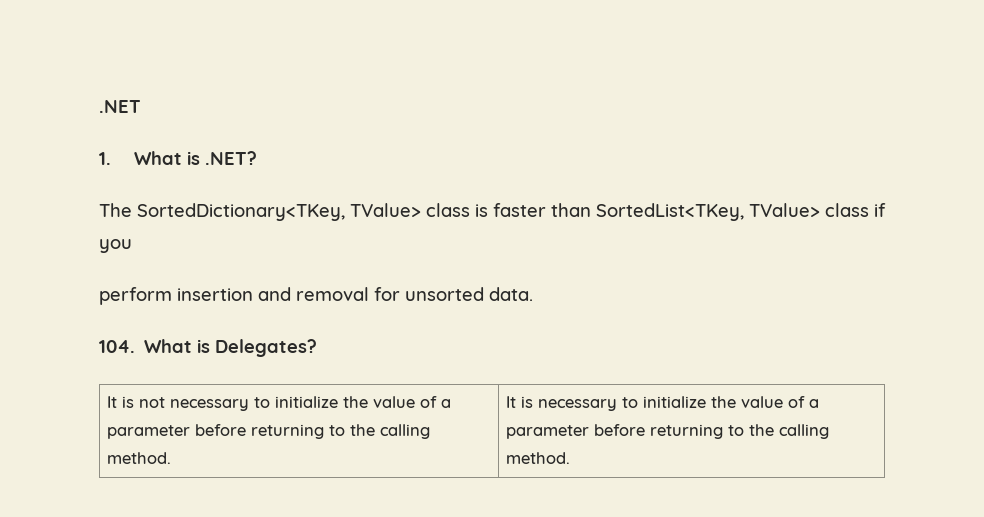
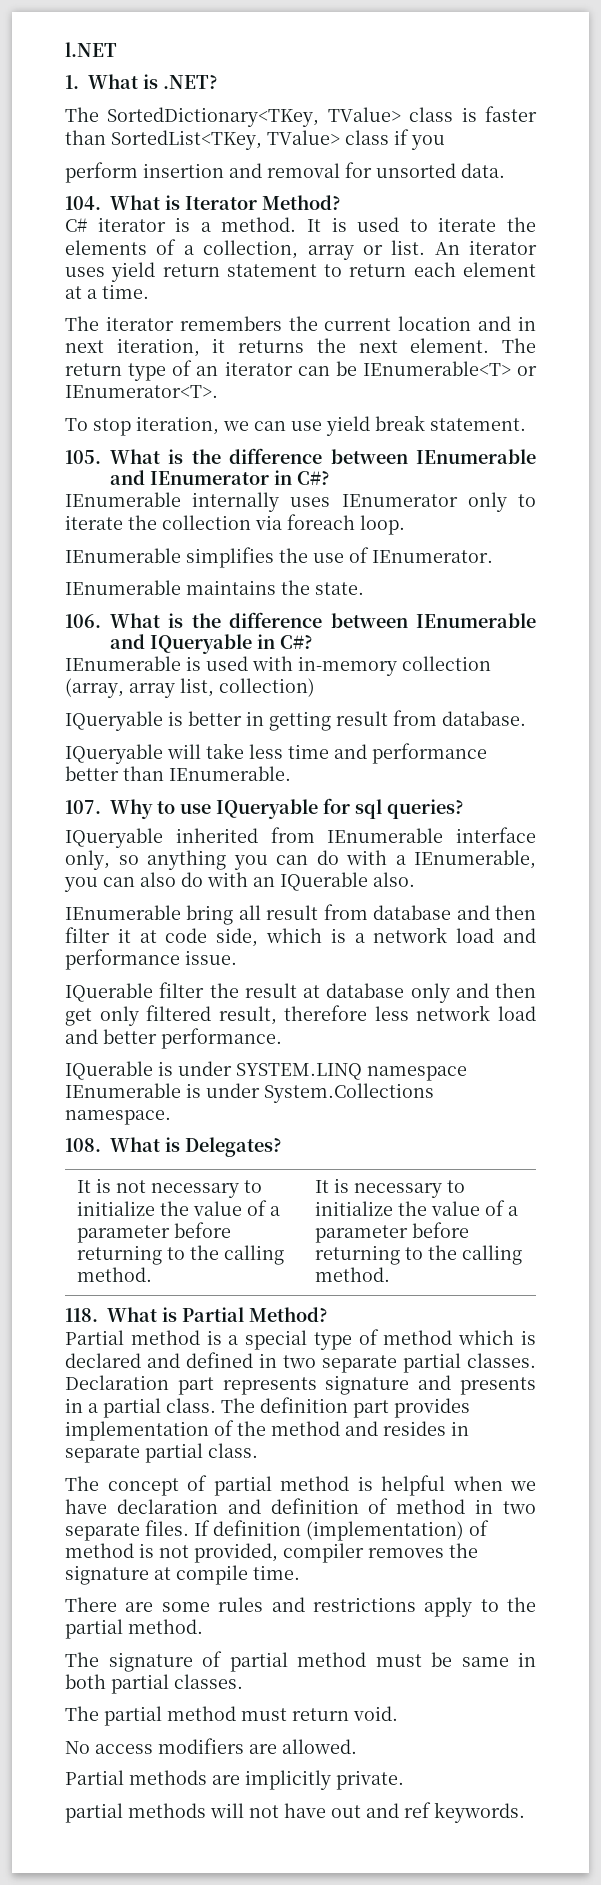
- .NET
+ l.NET
- 104. What is Delegates?
+ 104. What is Iterator Method?
+ C# iterator is a method. It is used to iterate the elements of a collection, array or list. An iterator uses yield return statement to return each element at a time.
+ The iterator remembers the current location and in next iteration, it returns the next element. The return type of an iterator can be IEnumerable<T> or IEnumerator<T>.
+ To stop iteration, we can use yield break statement.
+ 105. What is the difference between IEnumerable and IEnumerator in C#?
+ IEnumerable internally uses IEnumerator only to iterate the collection via foreach loop.
+ IEnumerable simplifies the use of IEnumerator.
+ IEnumerable maintains the state.
+ 106. What is the difference between IEnumerable and IQueryable in C#?
+ IEnumerable is used with in-memory collection (array, array list, collection)
+ IQueryable is better in getting result from database.
+ IQueryable will take less time and performance better than IEnumerable.
+ 107. Why to use IQueryable for sql queries?
+ IQueryable inherited from IEnumerable interface only, so anything you can do with a IEnumerable, you can also do with an IQuerable also.
+ IEnumerable bring all result from database and then filter it at code side, which is a network load and performance issue.
+ IQuerable filter the result at database only and then get only filtered result, therefore less network load and better performance.
+ IQuerable is under SYSTEM.LINQ namespace IEnumerable is under System.Collections namespace.
+ 108. What is Delegates?
+ 118. What is Partial Method?
+ Partial method is a special type of method which is declared and defined in two separate partial classes. Declaration part represents signature and presents in a partial class. The definition part provides implementation of the method and resides in separate partial class.
+ The concept of partial method is helpful when we have declaration and definition of method in two separate files. If definition (implementation) of method is not provided, compiler removes the signature at compile time.
+ There are some rules and restrictions apply to the partial method.
+ The signature of partial method must be same in both partial classes.
+ The partial method must return void.
+ No access modifiers are allowed.
+ Partial methods are implicitly private.
+ partial methods will not have out and ref keywords.

